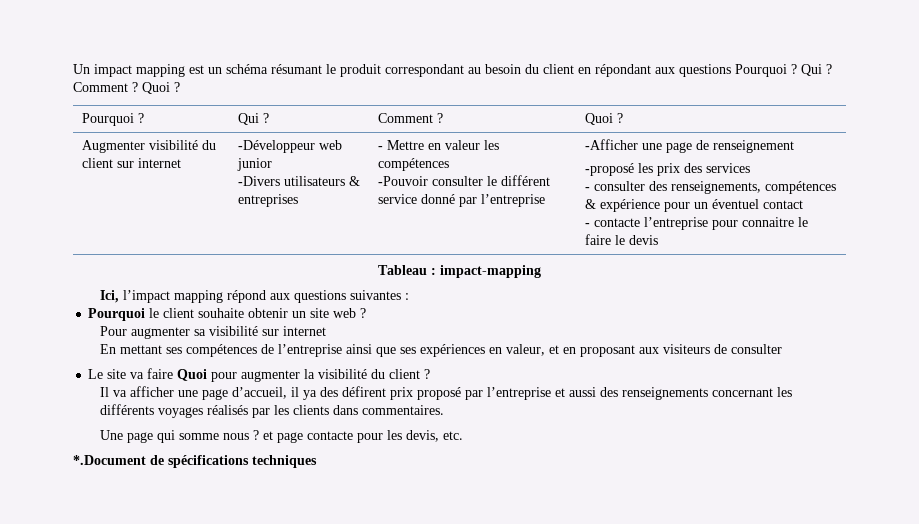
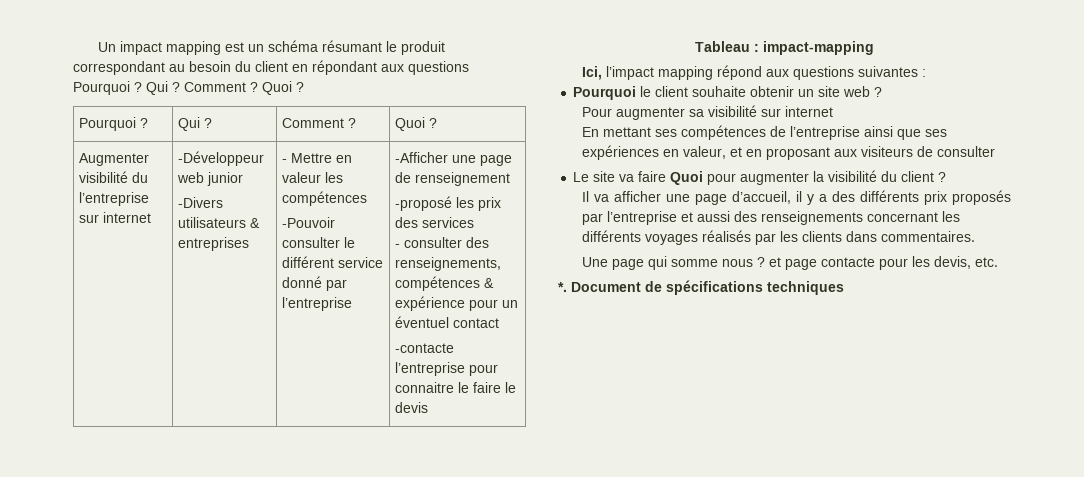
- Augmenter visibilité du client sur internet
+ Augmenter visibilité du l’entreprise sur internet
- - contacte l’entreprise pour connaitre le faire le devis
+ -contacte l’entreprise pour connaitre le faire le devis
- Il va afficher une page d’accueil, il ya des défirent prix proposé par l’entreprise et aussi des renseignements concernant les différents voyages réalisés par les clients dans commentaires.
+ Il va afficher une page d’accueil, il y a des différents prix proposés par l’entreprise et aussi des renseignements concernant les différents voyages réalisés par les clients dans commentaires.
- *.Document de spécifications techniques
+ *. Document de spécifications techniques

